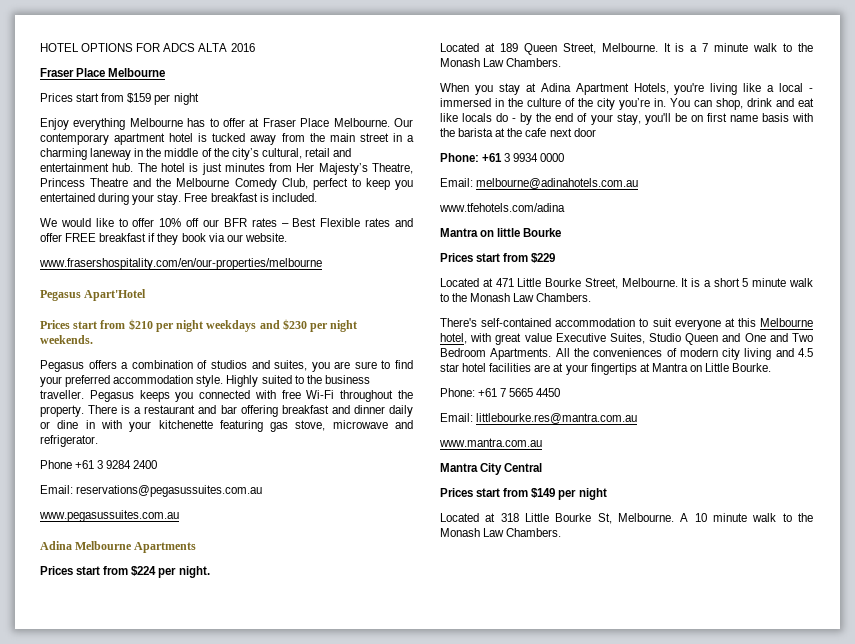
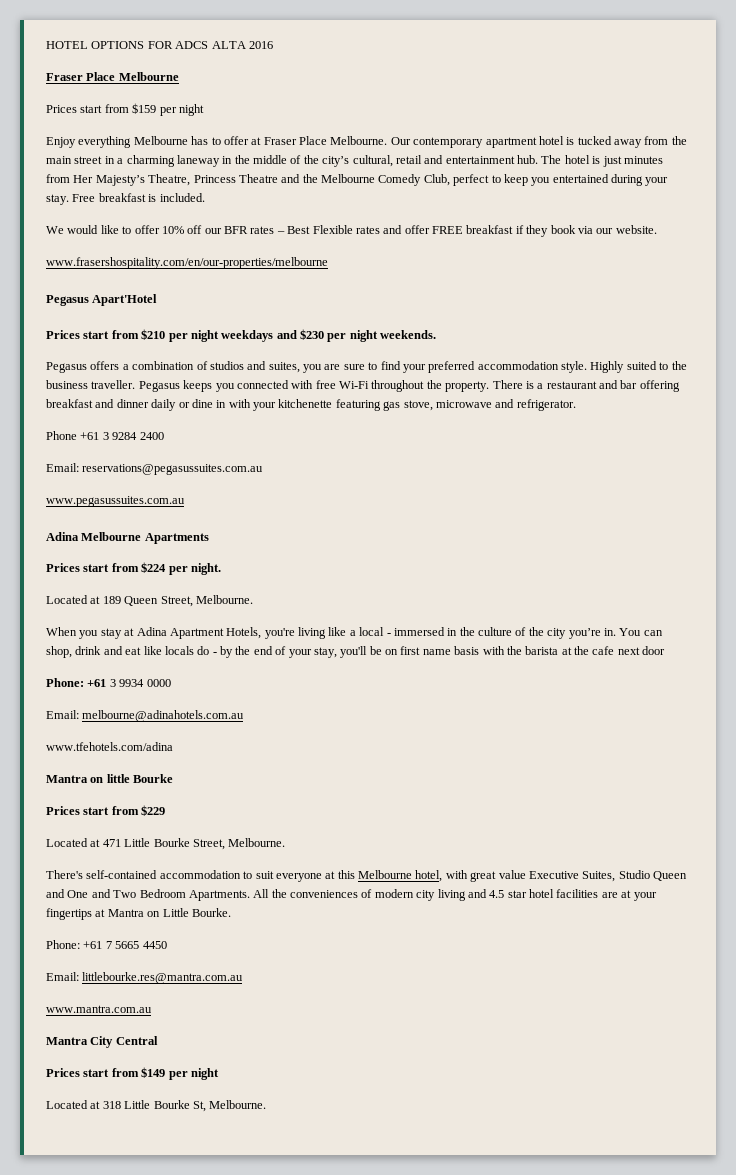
- It is a 7 minute walk to the Monash Law Chambers.
- It is a short 5 minute walk to the Monash Law Chambers.
- A 10 minute walk to the Monash Law Chambers.

